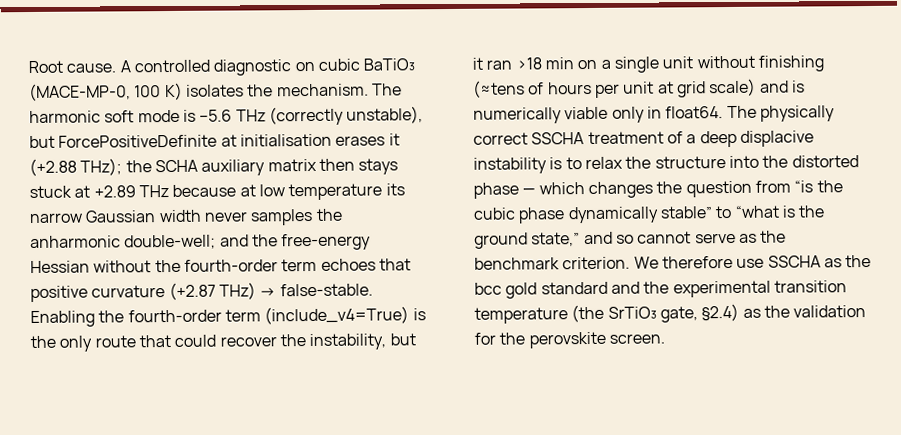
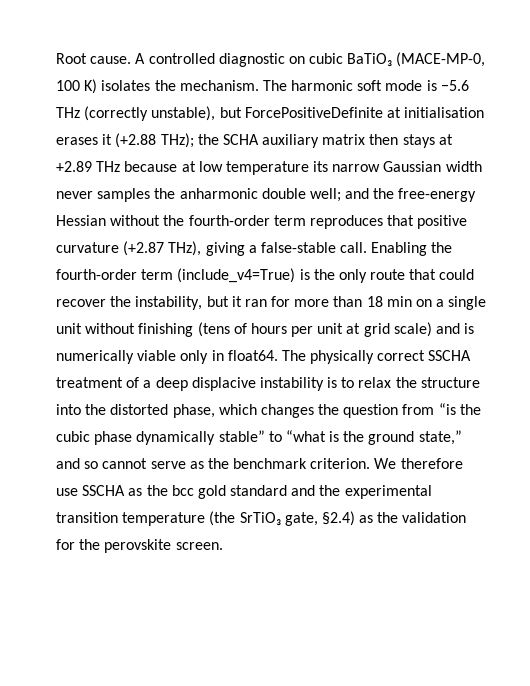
- The harmonic soft mode is −5.6 THz (correctly unstable), but ForcePositiveDefinite at initialisation erases it (+2.88 THz); the SCHA auxiliary matrix then stays stuck at +2.89 THz because at low temperature its narrow Gaussian width never samples the anharmonic double-well; and the free-energy Hessian without the fourth-order term echoes that positive curvature (+2.87 THz) → false-stable.
+ The harmonic soft mode is −5.6 THz (correctly unstable), but ForcePositiveDefinite at initialisation erases it (+2.88 THz); the SCHA auxiliary matrix then stays at +2.89 THz because at low temperature its narrow Gaussian width never samples the anharmonic double well; and the free-energy Hessian without the fourth-order term reproduces that positive curvature (+2.87 THz), giving a false-stable call.
- Enabling the fourth-order term (include_v4=True) is the only route that could recover the instability, but it ran >18 min on a single unit without finishing (≈tens of hours per unit at grid scale) and is numerically viable only in float64.
+ Enabling the fourth-order term (include_v4=True) is the only route that could recover the instability, but it ran for more than 18 min on a single unit without finishing (tens of hours per unit at grid scale) and is numerically viable only in float64.
- The physically correct SSCHA treatment of a deep displacive instability is to relax the structure into the distorted phase — which changes the question from “is the cubic phase dynamically stable” to “what is the ground state,” and so cannot serve as the benchmark criterion.
+ The physically correct SSCHA treatment of a deep displacive instability is to relax the structure into the distorted phase, which changes the question from “is the cubic phase dynamically stable” to “what is the ground state,” and so cannot serve as the benchmark criterion.

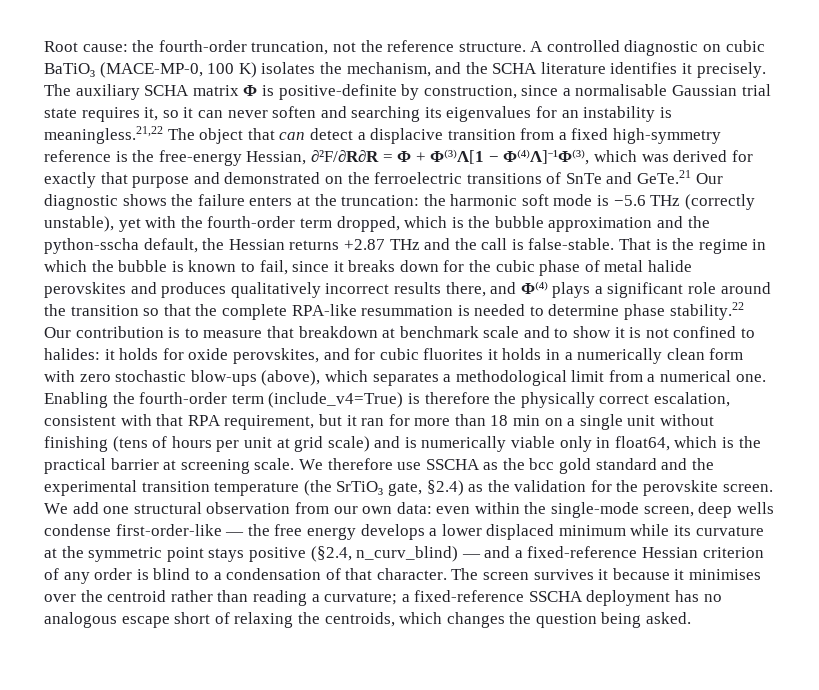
- Root cause.
+ Root cause: the fourth-order truncation, not the reference structure.
- A controlled diagnostic on cubic BaTiO₃ (MACE-MP-0, 100 K) isolates the mechanism. The harmonic soft mode is −5.6 THz (correctly unstable), but ForcePositiveDefinite at initialisation erases it (+2.88 THz); the SCHA auxiliary matrix then stays at +2.89 THz because at low temperature its narrow Gaussian width never samples the anharmonic double well; and the free-energy Hessian without the fourth-order term reproduces that positive curvature (+2.87 THz), giving a false-stable call.
+ A controlled diagnostic on cubic BaTiO₃ (MACE-MP-0, 100 K) isolates the mechanism, and the SCHA literature identifies it precisely. The auxiliary SCHA matrix Φ is positive-definite by construction, since a normalisable Gaussian trial state requires it, so it can never soften and searching its eigenvalues for an instability is meaningless.21,22 The object that can detect a displacive transition from a fixed high-symmetry reference is the free-energy Hessian, ∂²F/∂R∂R = Φ + Φ⁽³⁾Λ[1 − Φ⁽⁴⁾Λ]⁻¹Φ⁽³⁾, which was derived for exactly that purpose and demonstrated on the ferroelectric transitions of SnTe and GeTe.21 Our diagnostic shows the failure enters at the truncation: the harmonic soft mode is −5.6 THz (correctly unstable), yet with the fourth-order term dropped, which is the bubble approximation and the python-sscha default, the Hessian returns +2.87 THz and the call is false-stable. That is the regime in which the bubble is known to fail, since it breaks down for the cubic phase of metal halide perovskites and produces qualitatively incorrect results there, and Φ⁽⁴⁾ plays a significant role around the transition so that the complete RPA-like resummation is needed to determine phase stability.22 Our contribution is to measure that breakdown at benchmark scale and to show it is not confined to halides: it holds for oxide perovskites, and for cubic fluorites it holds in a numerically clean form with zero stochastic blow-ups (above), which separates a methodological limit from a numerical one.
- Enabling the fourth-order term (include_v4=True) is the only route that could recover the instability, but it ran for more than 18 min on a single unit without finishing (tens of hours per unit at grid scale) and is numerically viable only in float64. The physically correct SSCHA treatment of a deep displacive instability is to relax the structure into the distorted phase, which changes the question from “is the cubic phase dynamically stable” to “what is the ground state,” and so cannot serve as the benchmark criterion.
+ Enabling the fourth-order term (include_v4=True) is therefore the physically correct escalation, consistent with that RPA requirement, but it ran for more than 18 min on a single unit without finishing (tens of hours per unit at grid scale) and is numerically viable only in float64, which is the practical barrier at screening scale.
+ We add one structural observation from our own data: even within the single-mode screen, deep wells condense first-order-like — the free energy develops a lower displaced minimum while its curvature at the symmetric point stays positive (§2.4, n_curv_blind) — and a fixed-reference Hessian criterion of any order is blind to a condensation of that character. The screen survives it because it minimises over the centroid rather than reading a curvature; a fixed-reference SSCHA deployment has no analogous escape short of relaxing the centroids, which changes the question being asked.

